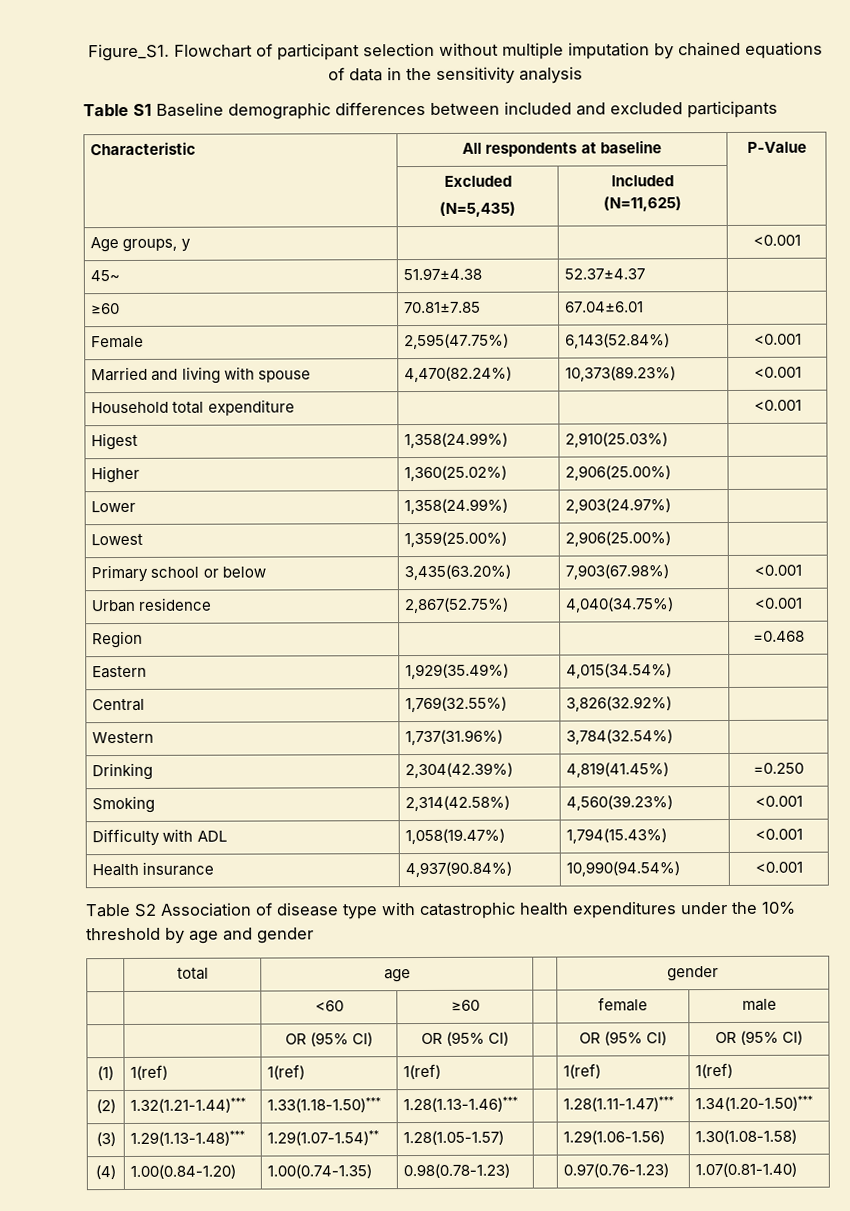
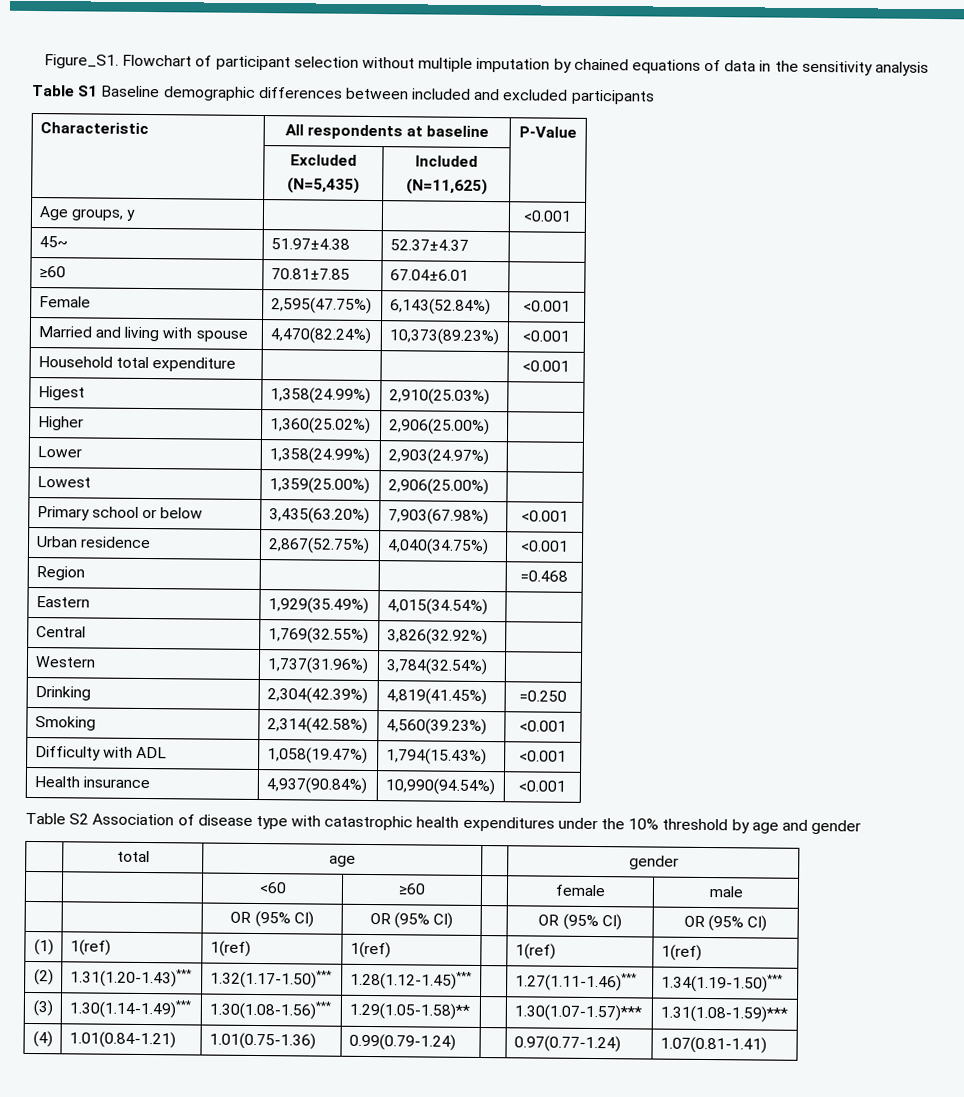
- (2) | 1.32(1.21-1.44)*** | 1.33(1.18-1.50)*** | 1.28(1.13-1.46)*** | | 1.28(1.11-1.47)*** | 1.34(1.20-1.50)***
- (3) | 1.29(1.13-1.48)*** | 1.29(1.07-1.54)** | 1.28(1.05-1.57) | | 1.29(1.06-1.56) | 1.30(1.08-1.58)
- (4) | 1.00(0.84-1.20) | 1.00(0.74-1.35) | 0.98(0.78-1.23) | | 0.97(0.76-1.23) | 1.07(0.81-1.40)
+ (2) | 1.31(1.20-1.43)*** | 1.32(1.17-1.50)*** | 1.28(1.12-1.45)*** | | 1.27(1.11-1.46)*** | 1.34(1.19-1.50)***
+ (3) | 1.30(1.14-1.49)*** | 1.30(1.08-1.56)*** | 1.29(1.05-1.58)** | | 1.30(1.07-1.57)*** | 1.31(1.08-1.59)***
+ (4) | 1.01(0.84-1.21) | 1.01(0.75-1.36) | 0.99(0.79-1.24) | | 0.97(0.77-1.24) | 1.07(0.81-1.41)

